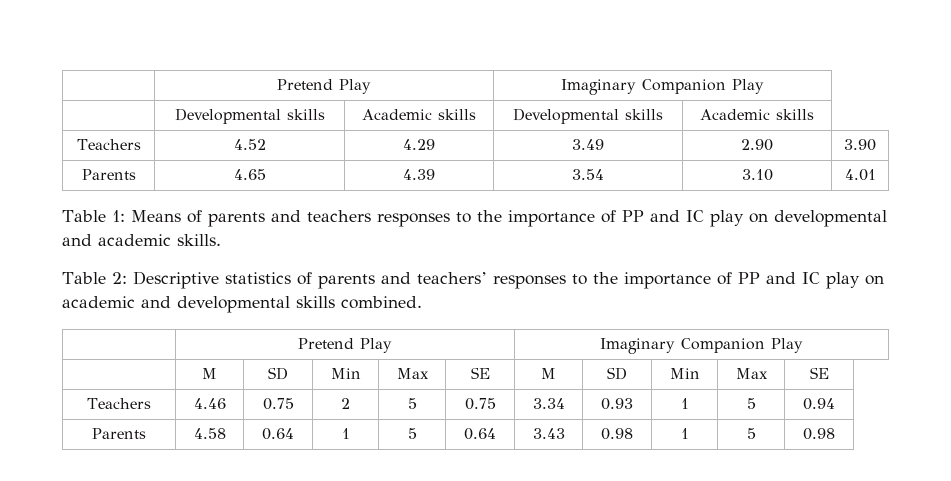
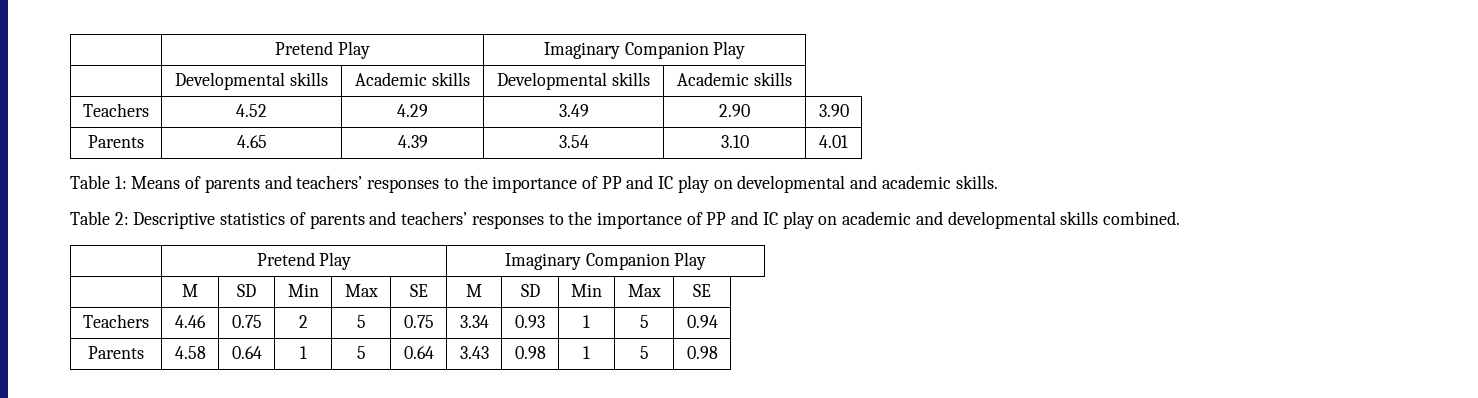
- Table 1: Means of parents and teachers responses to the importance of PP and IC play on developmental and academic skills.
+ Table 1: Means of parents and teachers’ responses to the importance of PP and IC play on developmental and academic skills.

